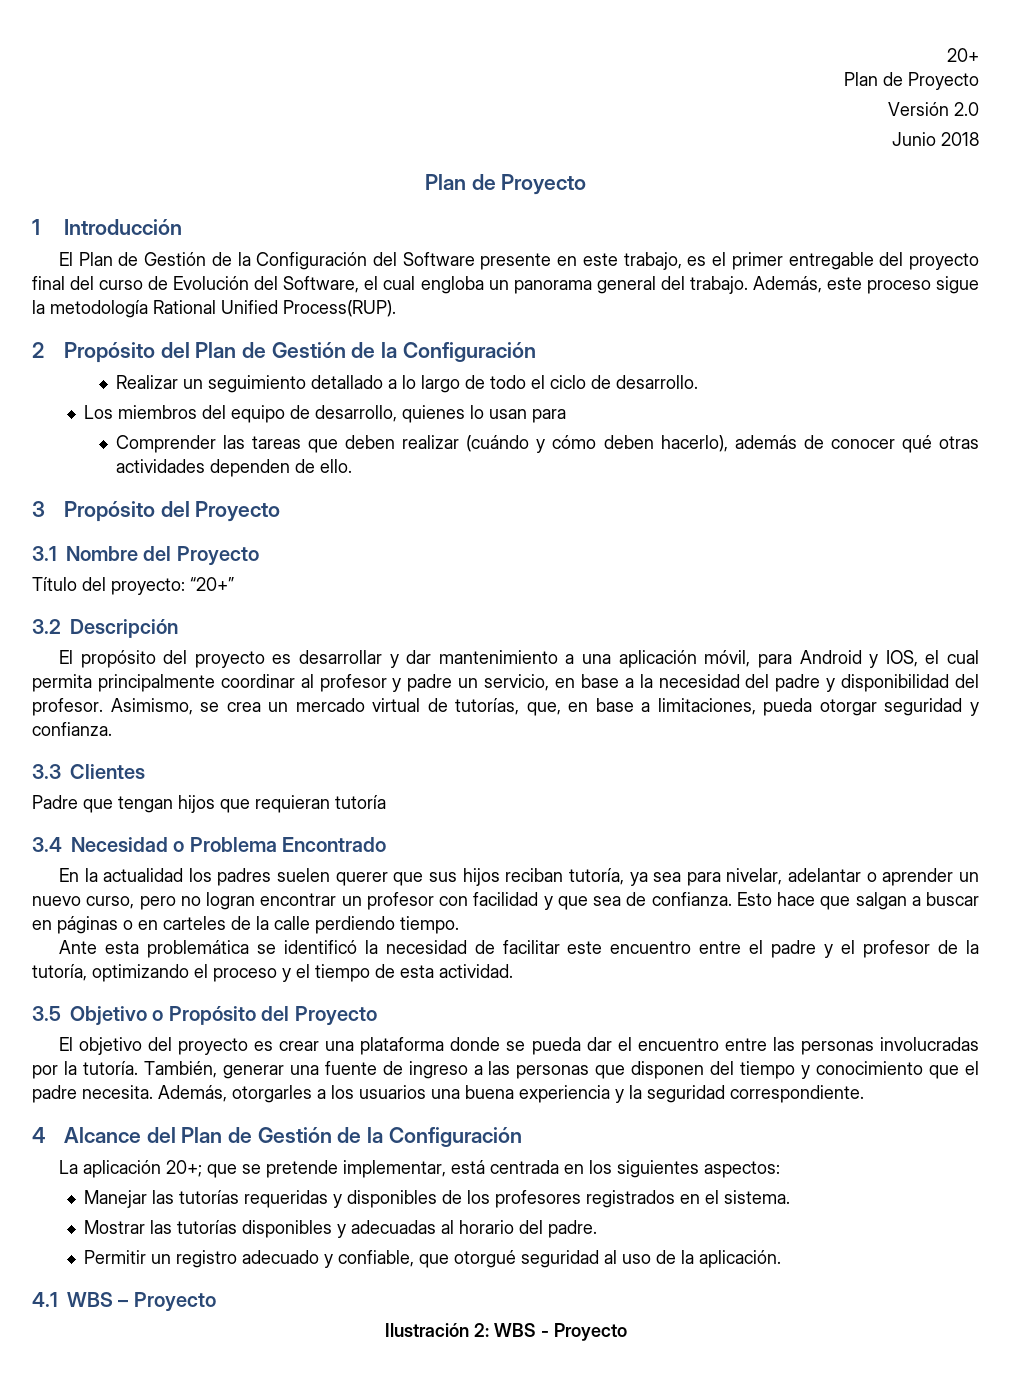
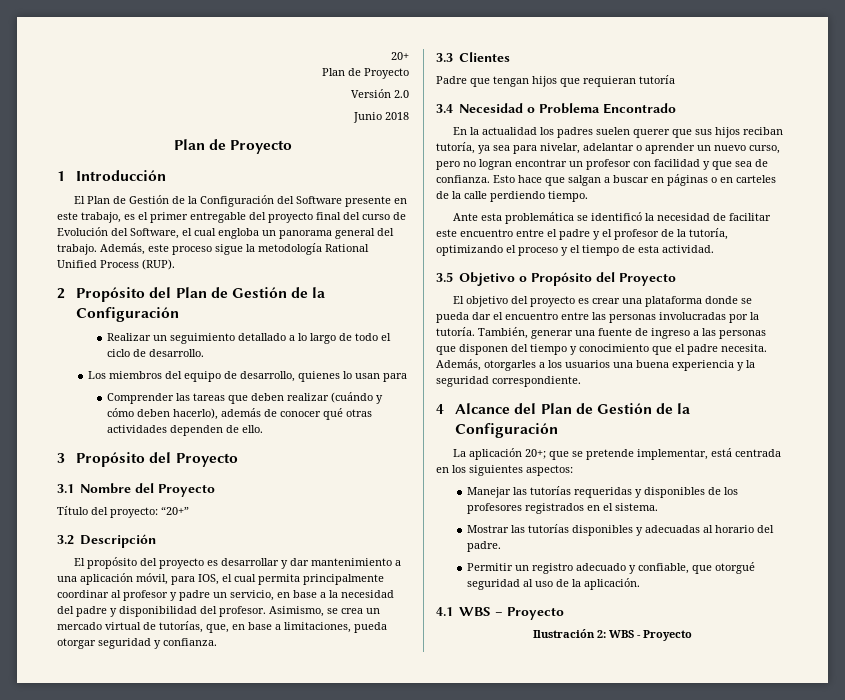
- Además, este proceso sigue la metodología Rational Unified Process(RUP).
+ Además, este proceso sigue la metodología Rational Unified Process (RUP).
- El propósito del proyecto es desarrollar y dar mantenimiento a una aplicación móvil, para Android y IOS, el cual permita principalmente coordinar al profesor y padre un servicio, en base a la necesidad del padre y disponibilidad del profesor.
+ El propósito del proyecto es desarrollar y dar mantenimiento a una aplicación móvil, para IOS, el cual permita principalmente coordinar al profesor y padre un servicio, en base a la necesidad del padre y disponibilidad del profesor.

